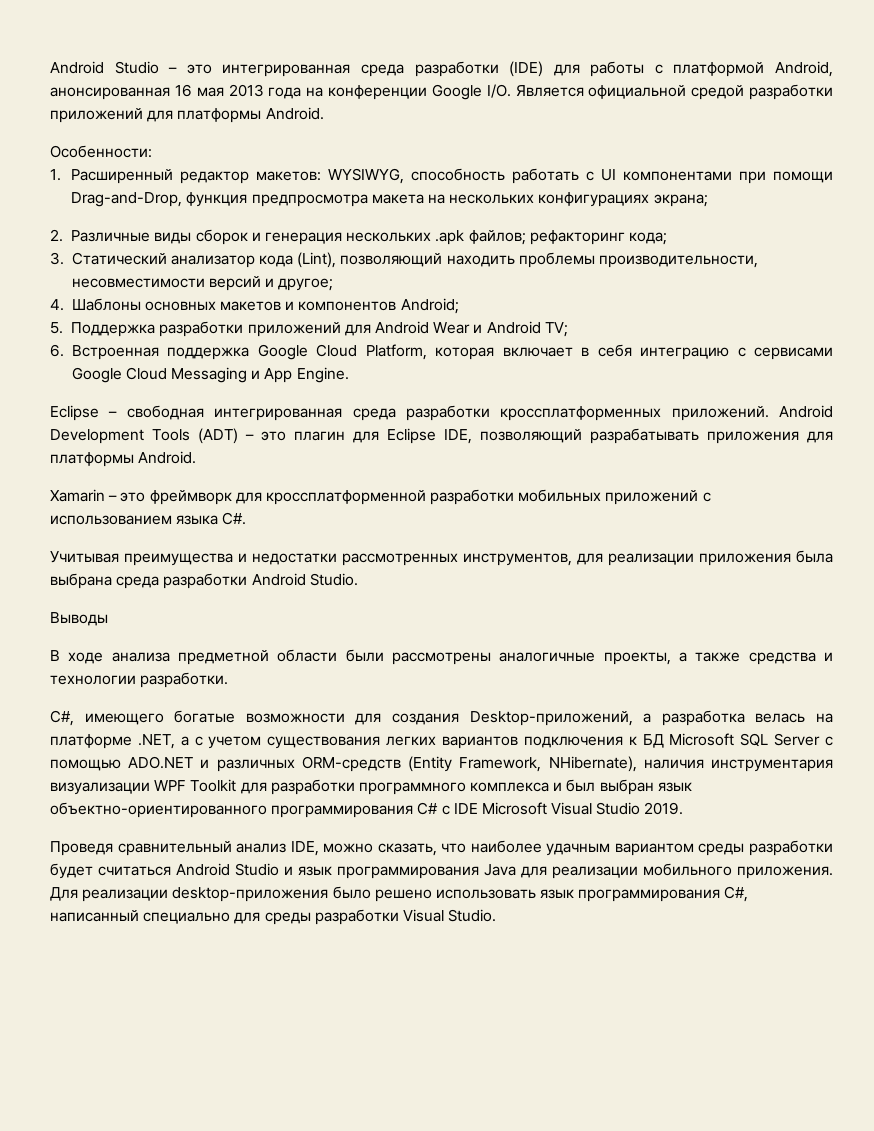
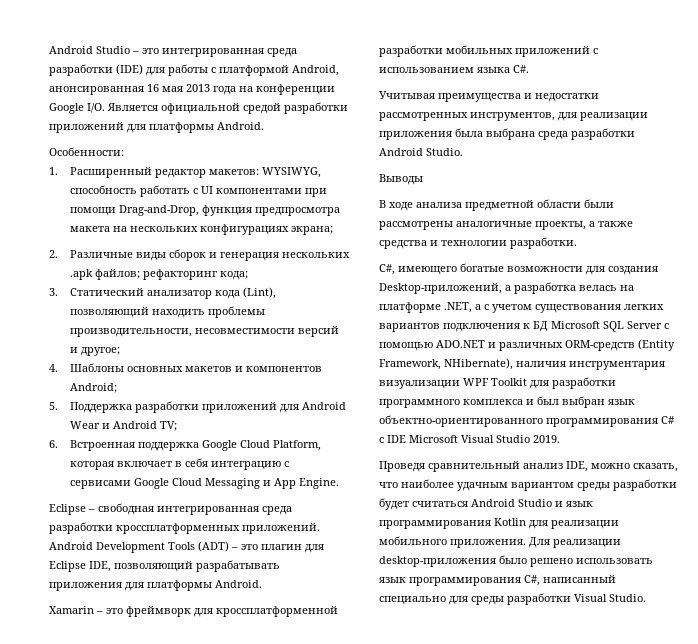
- Проведя сравнительный анализ IDE, можно сказать, что наиболее удачным вариантом среды разработки будет считаться Android Studio и язык программирования Java для реализации мобильного приложения.
+ Проведя сравнительный анализ IDE, можно сказать, что наиболее удачным вариантом среды разработки будет считаться Android Studio и язык программирования Kotlin для реализации мобильного приложения.

